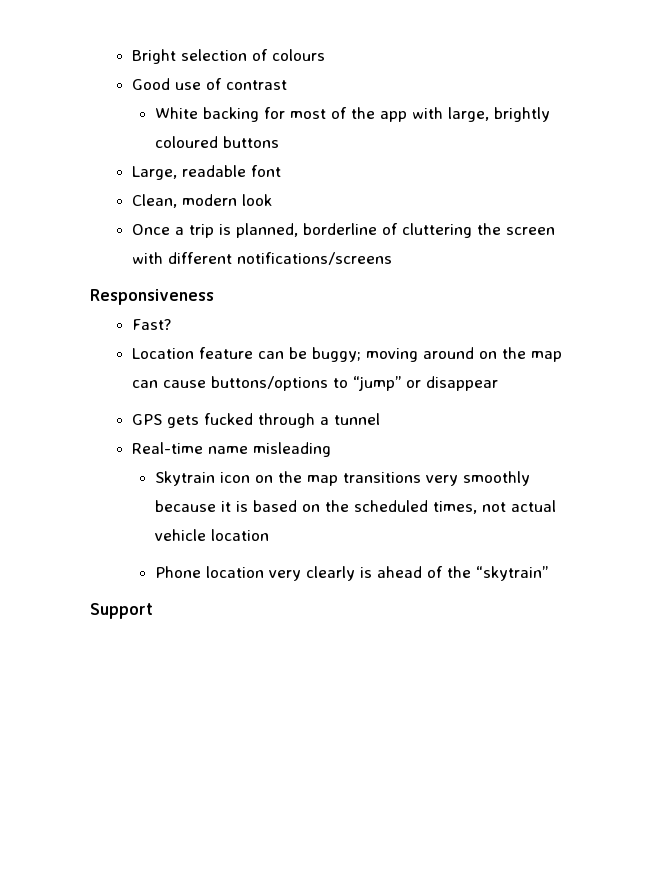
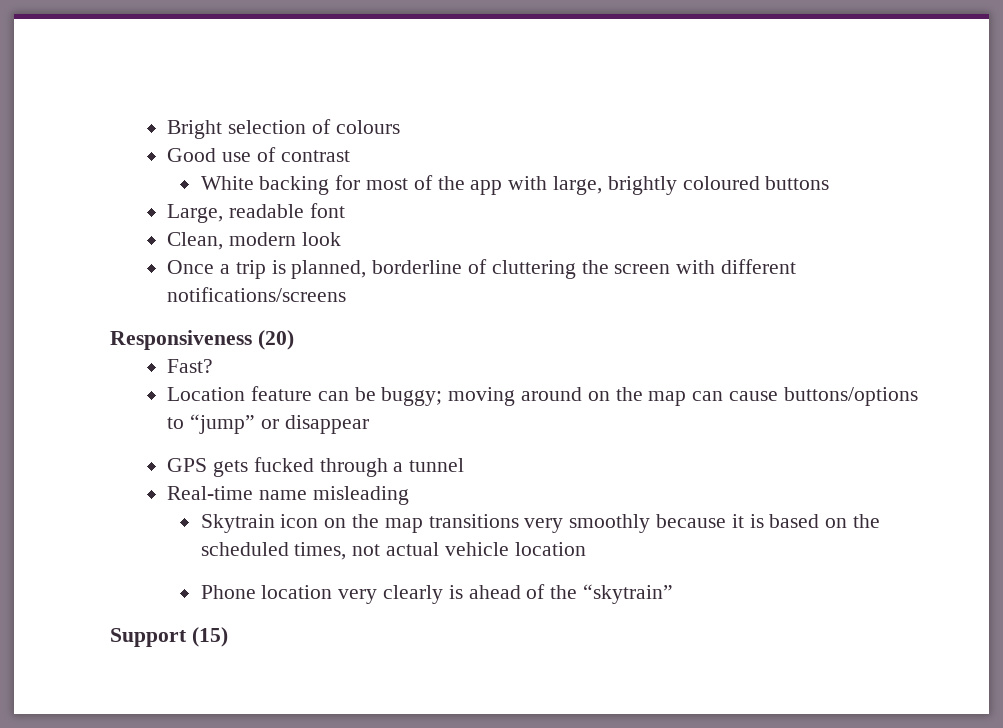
- Responsiveness
+ Responsiveness (20)
- Support
+ Support (15)

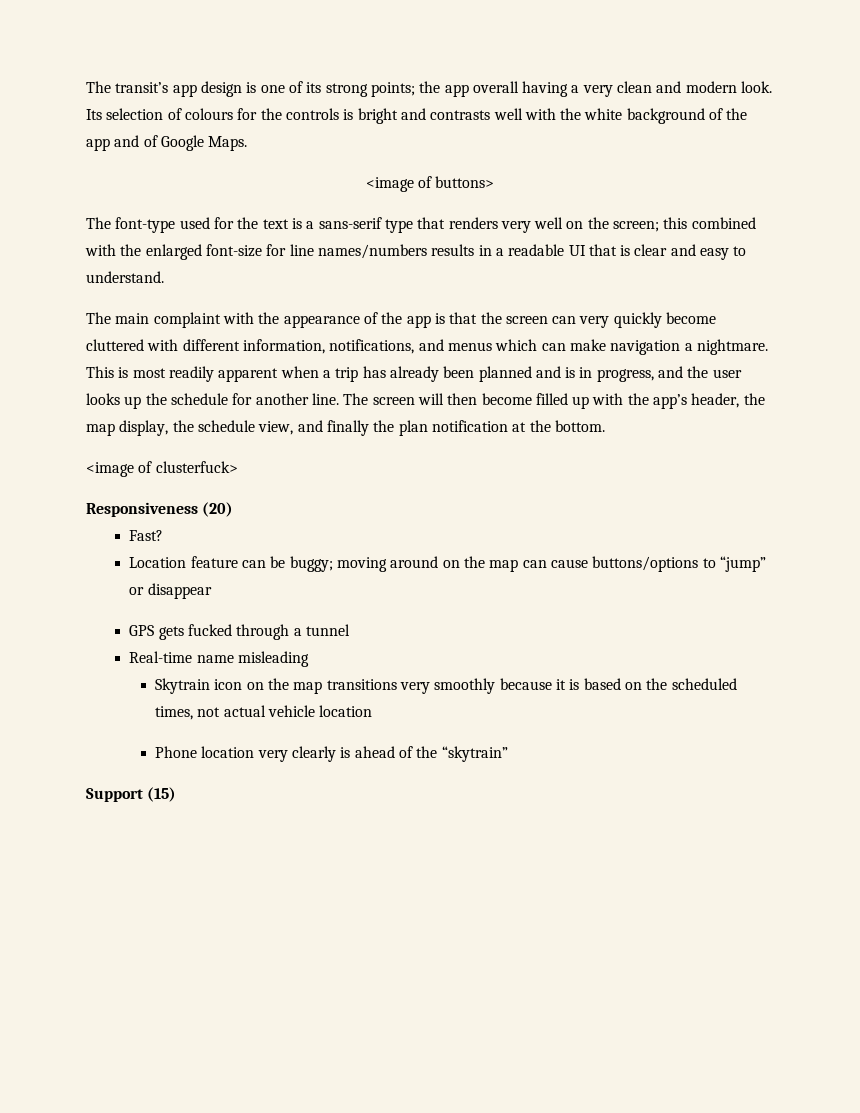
- Bright selection of colours
- Good use of contrast
- White backing for most of the app with large, brightly coloured buttons
- Large, readable font
- Clean, modern look
- Once a trip is planned, borderline of cluttering the screen with different notifications/screens
+ The transit’s app design is one of its strong points; the app overall having a very clean and modern look. Its selection of colours for the controls is bright and contrasts well with the white background of the app and of Google Maps.
+ <image of buttons>
+ The font-type used for the text is a sans-serif type that renders very well on the screen; this combined with the enlarged font-size for line names/numbers results in a readable UI that is clear and easy to understand.
+ The main complaint with the appearance of the app is that the screen can very quickly become cluttered with different information, notifications, and menus which can make navigation a nightmare. This is most readily apparent when a trip has already been planned and is in progress, and the user looks up the schedule for another line. The screen will then become filled up with the app’s header, the map display, the schedule view, and finally the plan notification at the bottom.
+ <image of clusterfuck>

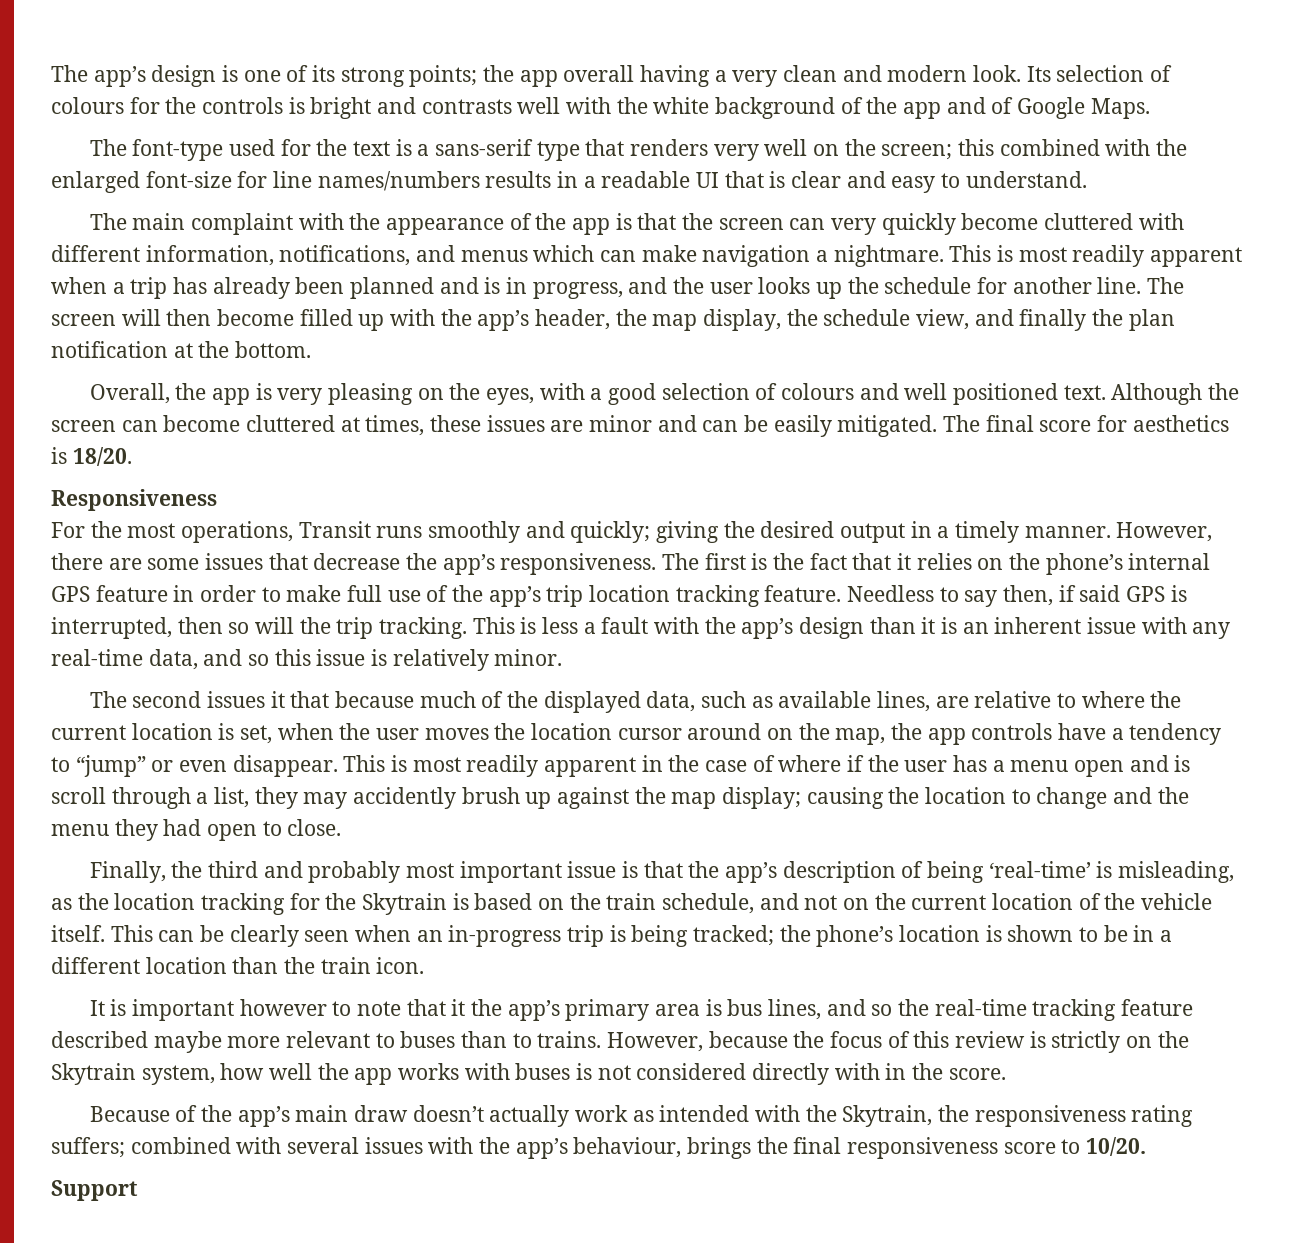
- The transit’s app design is one of its strong points; the app overall having a very clean and modern look.
+ The app’s design is one of its strong points; the app overall having a very clean and modern look.
- <image of buttons>
- <image of clusterfuck>
- Responsiveness (20)
- Fast?
- Location feature can be buggy; moving around on the map can cause buttons/options to “jump” or disappear
- GPS gets fucked through a tunnel
- Real-time name misleading
- Skytrain icon on the map transitions very smoothly because it is based on the scheduled times, not actual vehicle location
- Phone location very clearly is ahead of the “skytrain”
+ Overall, the app is very pleasing on the eyes, with a good selection of colours and well positioned text. Although the screen can become cluttered at times, these issues are minor and can be easily mitigated. The final score for aesthetics is 18/20.
+ Responsiveness
+ For the most operations, Transit runs smoothly and quickly; giving the desired output in a timely manner. However, there are some issues that decrease the app’s responsiveness. The first is the fact that it relies on the phone’s internal GPS feature in order to make full use of the app’s trip location tracking feature. Needless to say then, if said GPS is interrupted, then so will the trip tracking. This is less a fault with the app’s design than it is an inherent issue with any real-time data, and so this issue is relatively minor.
+ The second issues it that because much of the displayed data, such as available lines, are relative to where the current location is set, when the user moves the location cursor around on the map, the app controls have a tendency to “jump” or even disappear. This is most readily apparent in the case of where if the user has a menu open and is scroll through a list, they may accidently brush up against the map display; causing the location to change and the menu they had open to close.
+ Finally, the third and probably most important issue is that the app’s description of being ‘real-time’ is misleading, as the location tracking for the Skytrain is based on the train schedule, and not on the current location of the vehicle itself. This can be clearly seen when an in-progress trip is being tracked; the phone’s location is shown to be in a different location than the train icon.
+ It is important however to note that it the app’s primary area is bus lines, and so the real-time tracking feature described maybe more relevant to buses than to trains. However, because the focus of this review is strictly on the Skytrain system, how well the app works with buses is not considered directly with in the score.
+ Because of the app’s main draw doesn’t actually work as intended with the Skytrain, the responsiveness rating suffers; combined with several issues with the app’s behaviour, brings the final responsiveness score to 10/20.
- Support (15)
+ Support

